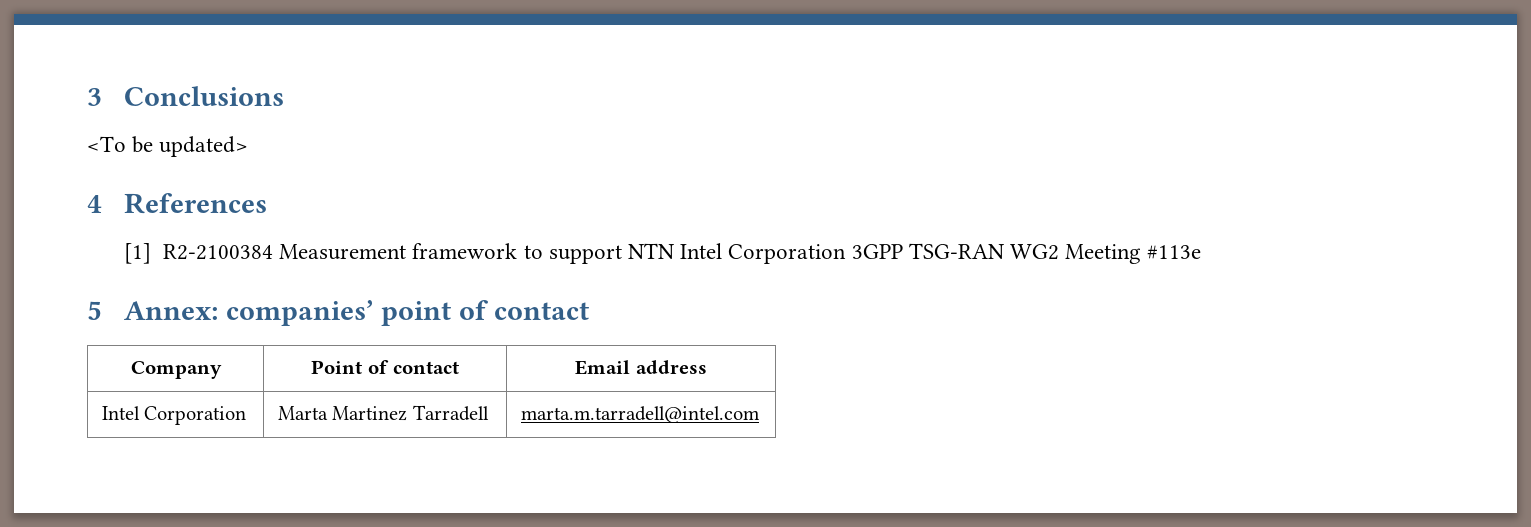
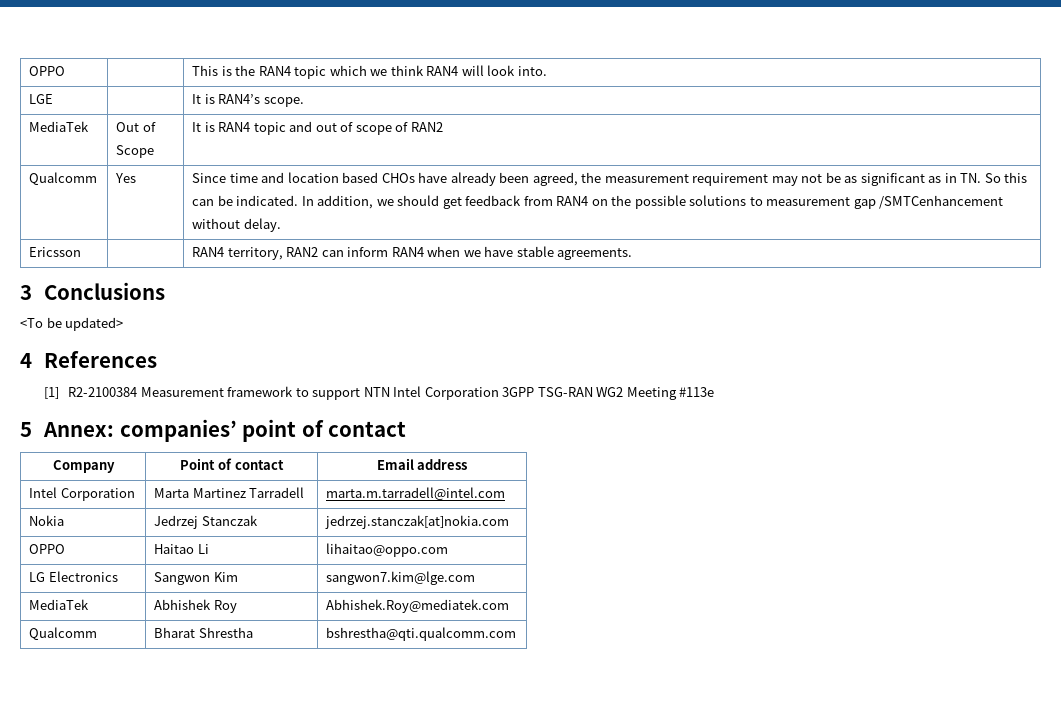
+ OPPO | | This is the RAN4 topic which we think RAN4 will look into.
+ LGE | | It is RAN4’s scope.
+ MediaTek | Out of Scope | It is RAN4 topic and out of scope of RAN2
+ Qualcomm | Yes | Since time and location based CHOs have already been agreed, the measurement requirement may not be as significant as in TN. So this can be indicated. In addition, we should get feedback from RAN4 on the possible solutions to measurement gap /SMTCenhancement without delay.
+ Ericsson | | RAN4 territory, RAN2 can inform RAN4 when we have stable agreements.
+ Nokia | Jedrzej Stanczak | jedrzej.stanczak[at]nokia.com
+ OPPO | Haitao Li | lihaitao@oppo.com
+ LG Electronics | Sangwon Kim | sangwon7.kim@lge.com
+ MediaTek | Abhishek Roy | Abhishek.Roy@mediatek.com
+ Qualcomm | Bharat Shrestha | bshrestha@qti.qualcomm.com

